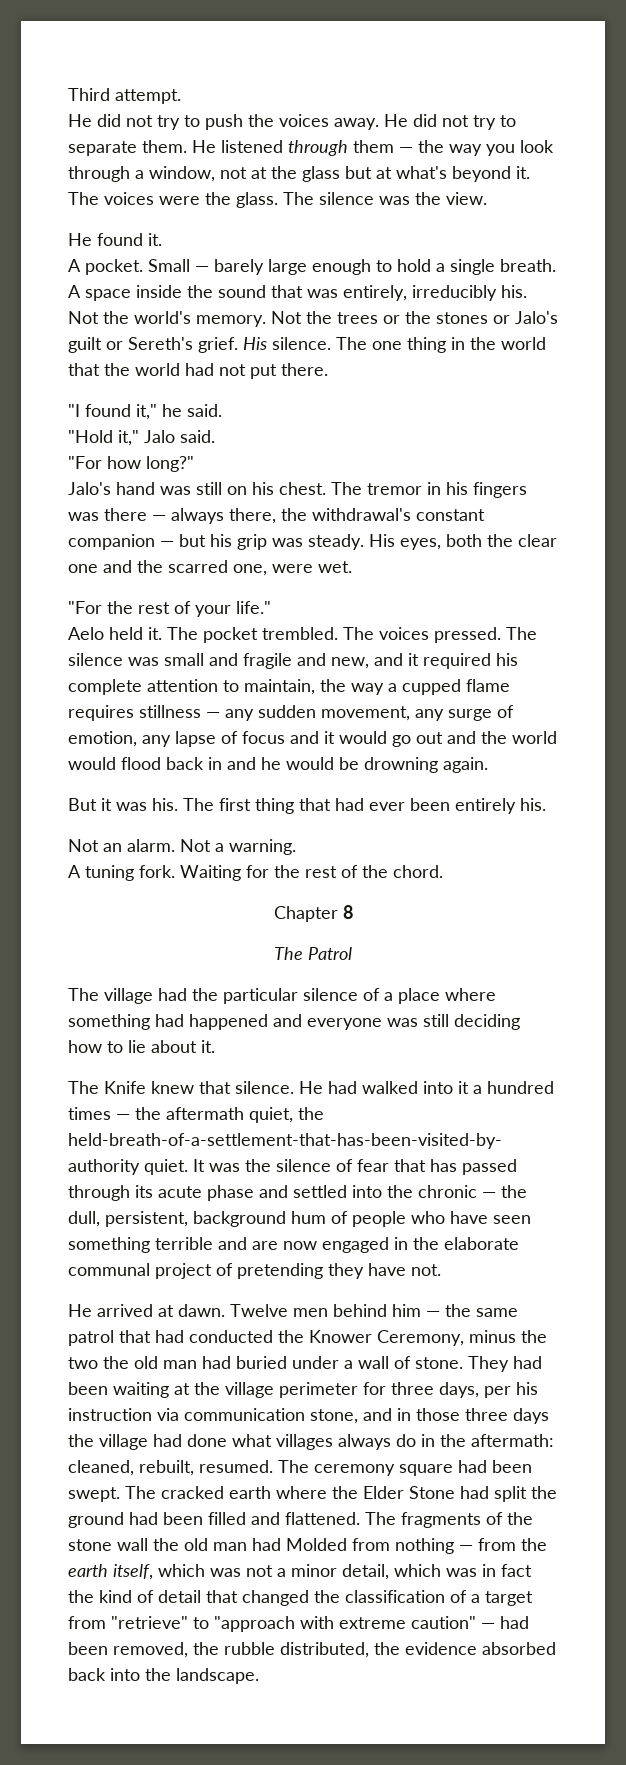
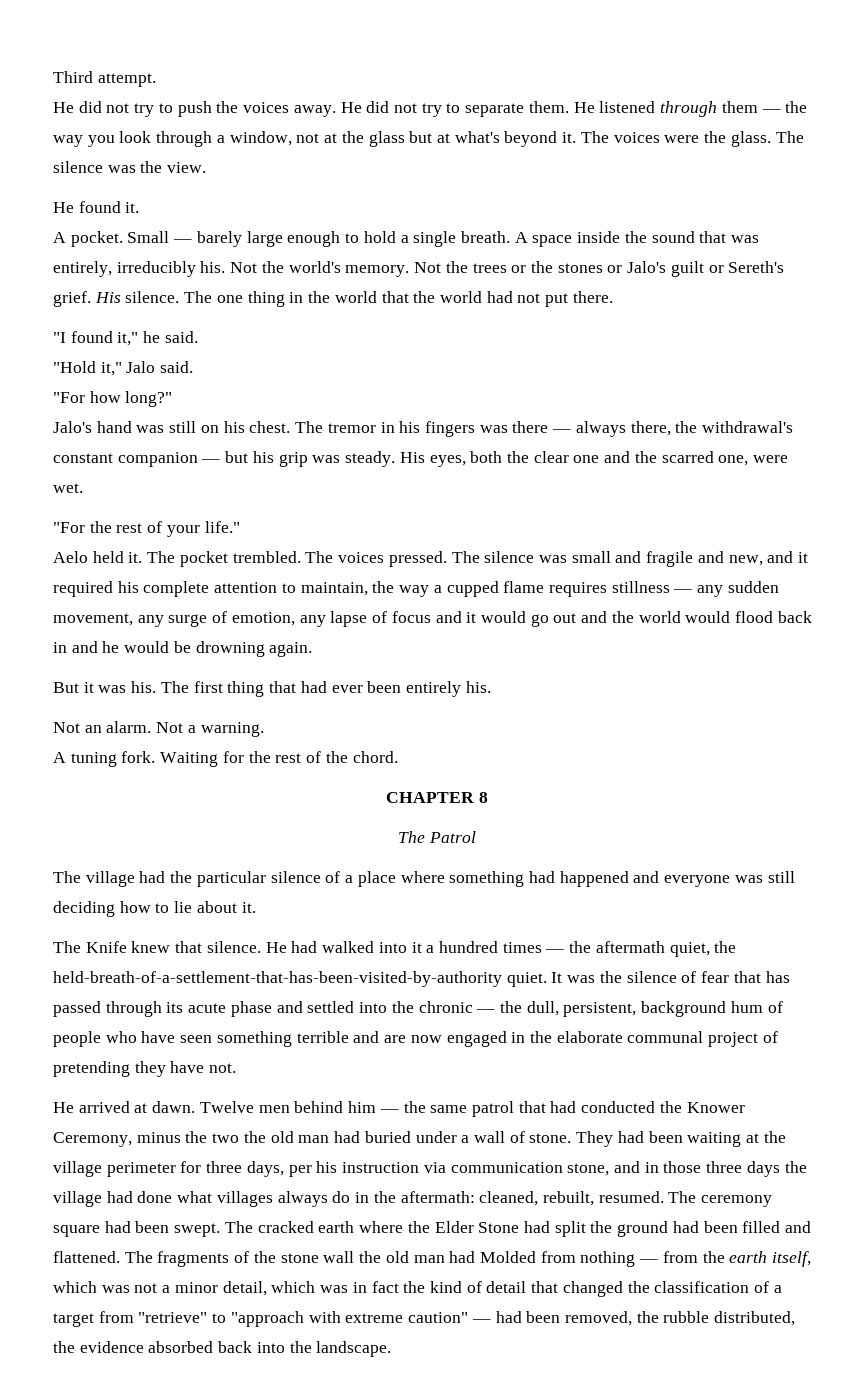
- Chapter 8
+ CHAPTER 8

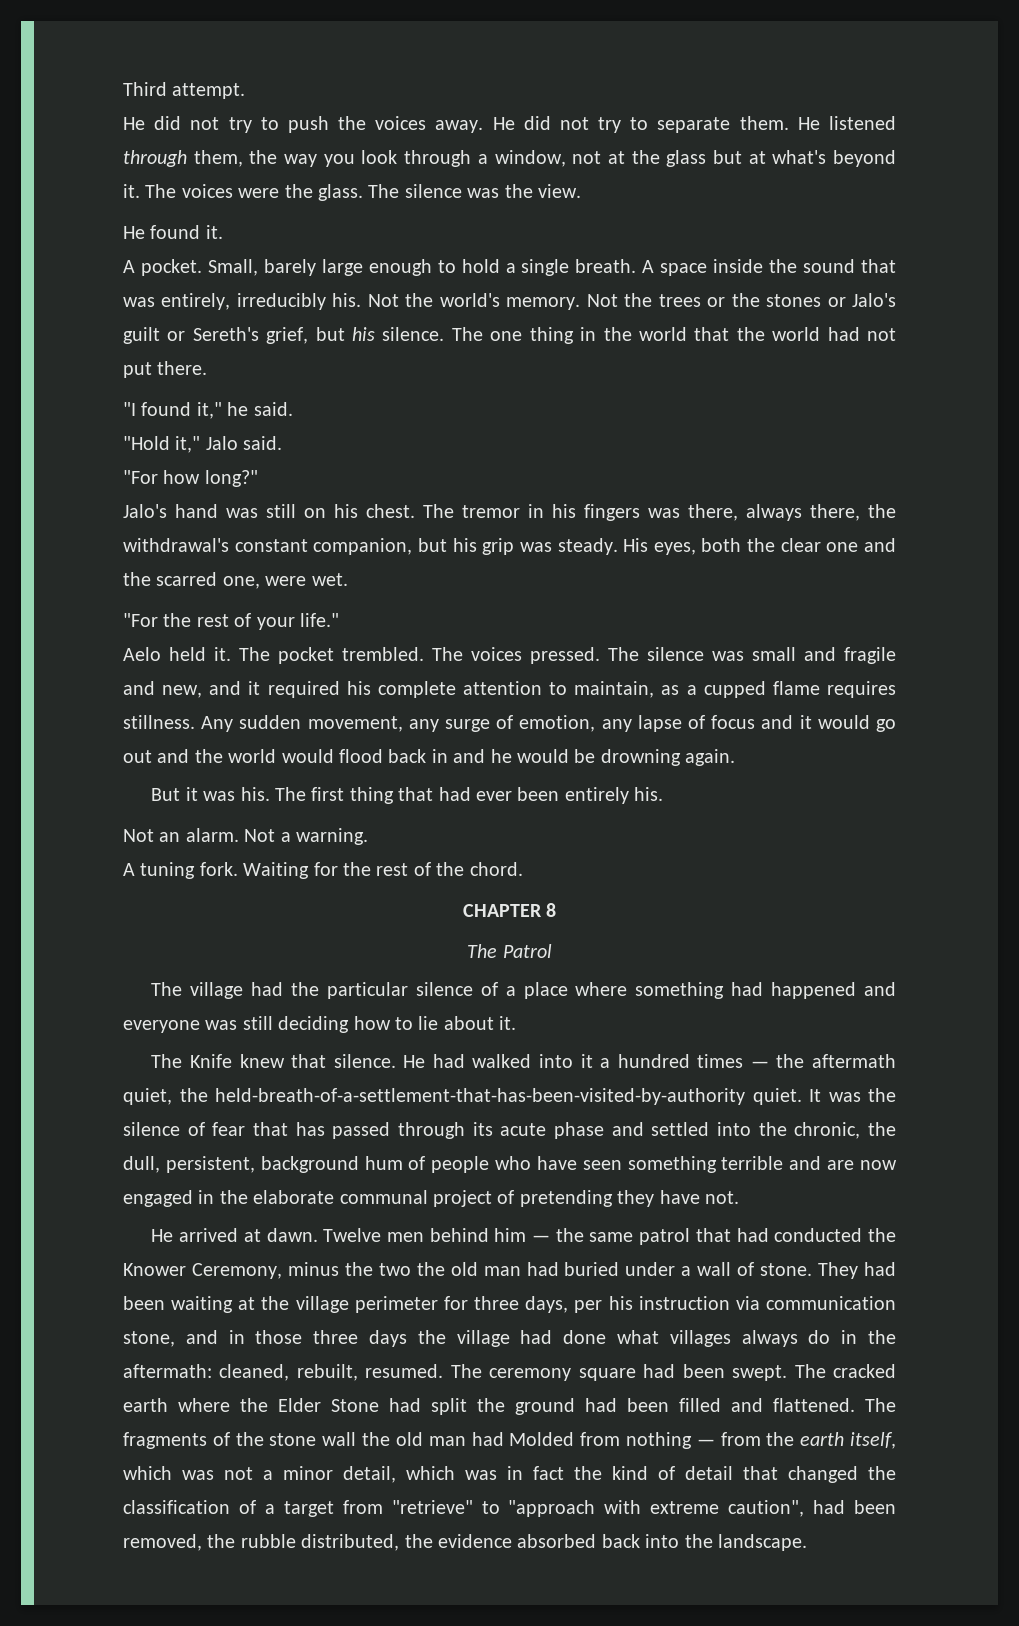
- He listened through them — the way you look through a window, not at the glass but at what's beyond it.
+ He listened through them, the way you look through a window, not at the glass but at what's beyond it.
- Small — barely large enough to hold a single breath.
+ Small, barely large enough to hold a single breath.
- Not the trees or the stones or Jalo's guilt or Sereth's grief. His silence.
+ Not the trees or the stones or Jalo's guilt or Sereth's grief, but his silence.
- The tremor in his fingers was there — always there, the withdrawal's constant companion — but his grip was steady.
+ The tremor in his fingers was there, always there, the withdrawal's constant companion, but his grip was steady.
- The silence was small and fragile and new, and it required his complete attention to maintain, the way a cupped flame requires stillness — any sudden movement, any surge of emotion, any lapse of focus and it would go out and the world would flood back in and he would be drowning again.
+ The silence was small and fragile and new, and it required his complete attention to maintain, as a cupped flame requires stillness. Any sudden movement, any surge of emotion, any lapse of focus and it would go out and the world would flood back in and he would be drowning again.
- It was the silence of fear that has passed through its acute phase and settled into the chronic — the dull, persistent, background hum of people who have seen something terrible and are now engaged in the elaborate communal project of pretending they have not.
+ It was the silence of fear that has passed through its acute phase and settled into the chronic, the dull, persistent, background hum of people who have seen something terrible and are now engaged in the elaborate communal project of pretending they have not.
- The fragments of the stone wall the old man had Molded from nothing — from the earth itself, which was not a minor detail, which was in fact the kind of detail that changed the classification of a target from "retrieve" to "approach with extreme caution" — had been removed, the rubble distributed, the evidence absorbed back into the landscape.
+ The fragments of the stone wall the old man had Molded from nothing — from the earth itself, which was not a minor detail, which was in fact the kind of detail that changed the classification of a target from "retrieve" to "approach with extreme caution", had been removed, the rubble distributed, the evidence absorbed back into the landscape.

